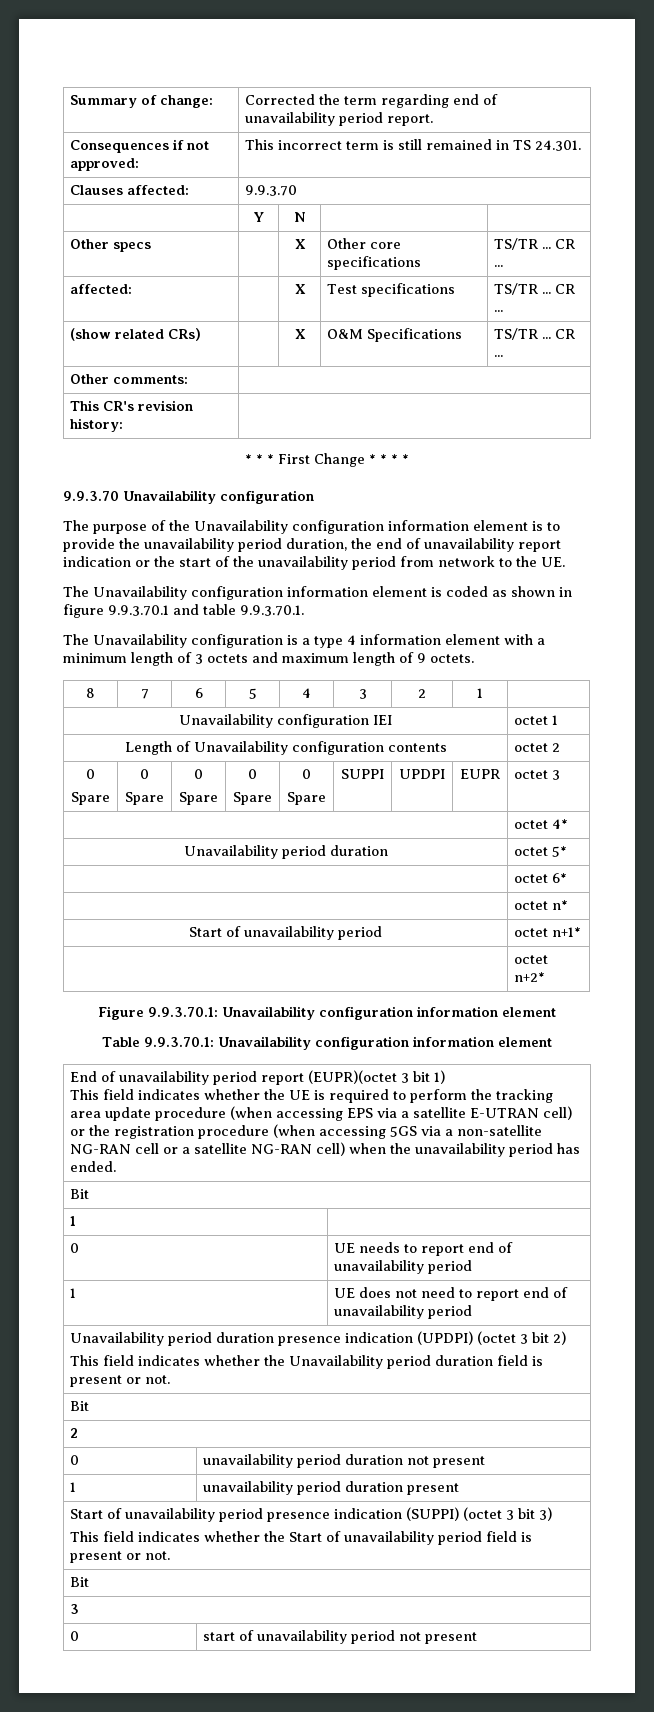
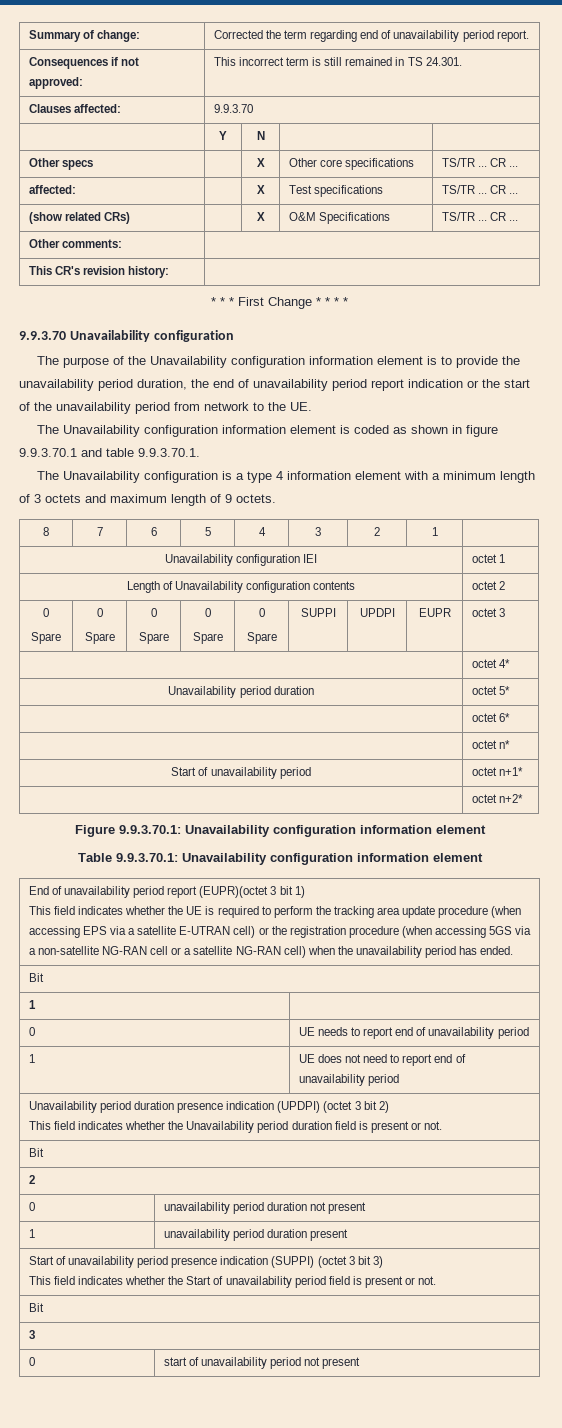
- The purpose of the Unavailability configuration information element is to provide the unavailability period duration, the end of unavailability report indication or the start of the unavailability period from network to the UE.
+ The purpose of the Unavailability configuration information element is to provide the unavailability period duration, the end of unavailability period report indication or the start of the unavailability period from network to the UE.

